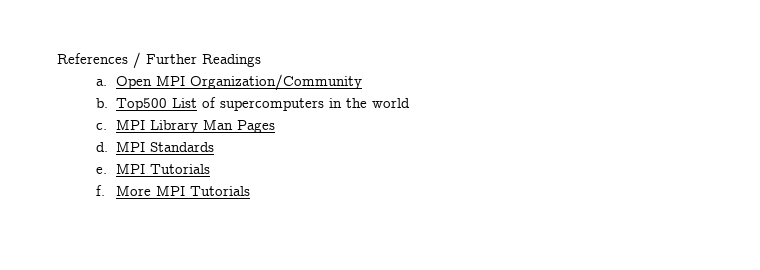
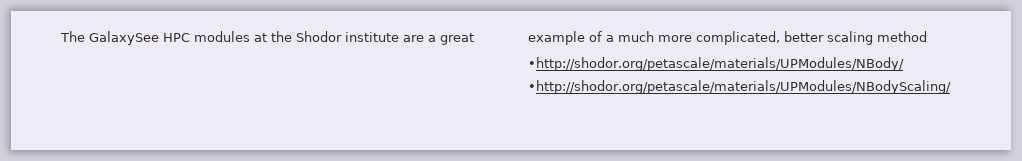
- References / Further Readings
- a. Open MPI Organization/Community
- b. Top500 List of supercomputers in the world
- c. MPI Library Man Pages
- d. MPI Standards
- e. MPI Tutorials
- f. More MPI Tutorials
+ The GalaxySee HPC modules at the Shodor institute are a great example of a much more complicated, better scaling method
+ •http://shodor.org/petascale/materials/UPModules/NBody/
+ •http://shodor.org/petascale/materials/UPModules/NBodyScaling/

